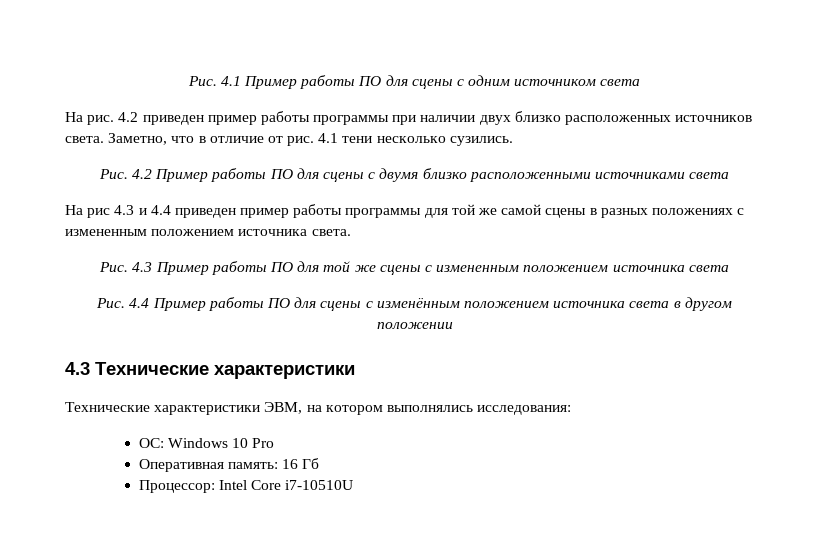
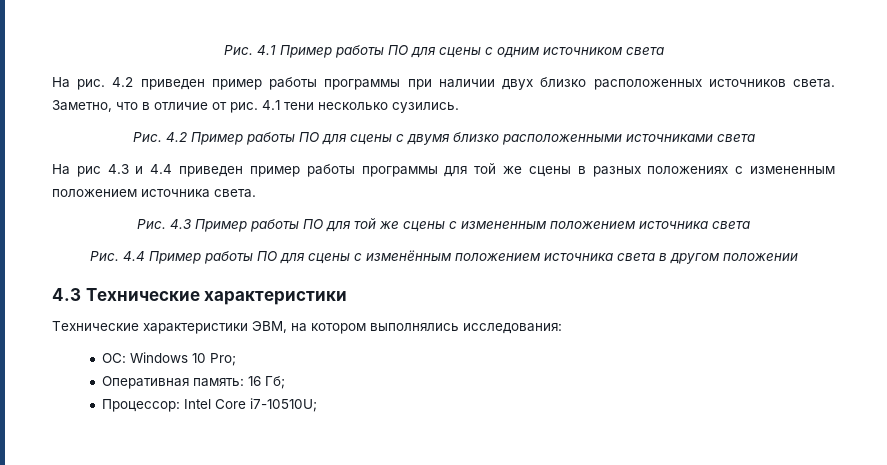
- На рис 4.3 и 4.4 приведен пример работы программы для той же самой сцены в разных положениях с измененным положением источника света.
+ На рис 4.3 и 4.4 приведен пример работы программы для той же сцены в разных положениях с измененным положением источника света.
- ОС: Windows 10 Pro
+ ОС: Windows 10 Pro;
- Оперативная память: 16 Гб
+ Оперативная память: 16 Гб;
- Процессор: Intel Core i7-10510U
+ Процессор: Intel Core i7-10510U;

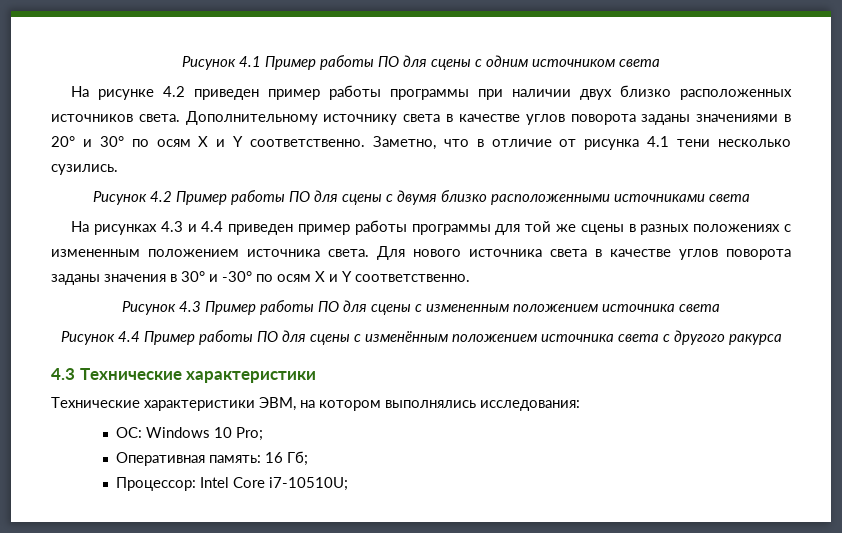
- Рис. 4.1 Пример работы ПО для сцены с одним источником света
+ Рисунок 4.1 Пример работы ПО для сцены с одним источником света
- На рис. 4.2 приведен пример работы программы при наличии двух близко расположенных источников света.
+ На рисунке 4.2 приведен пример работы программы при наличии двух близко расположенных источников света.
+ Дополнительному источнику света в качестве углов поворота заданы значениями в 20° и 30° по осям X и Y соответственно.
- Заметно, что в отличие от рис. 4.1 тени несколько сузились.
+ Заметно, что в отличие от рисунка 4.1 тени несколько сузились.
- Рис. 4.2 Пример работы ПО для сцены с двумя близко расположенными источниками света
+ Рисунок 4.2 Пример работы ПО для сцены с двумя близко расположенными источниками света
- На рис 4.3 и 4.4 приведен пример работы программы для той же сцены в разных положениях с измененным положением источника света.
- Рис. 4.3 Пример работы ПО для той же сцены с измененным положением источника света
+ На рисунках 4.3 и 4.4 приведен пример работы программы для той же сцены в разных положениях с измененным положением источника света. Для нового источника света в качестве углов поворота заданы значения в 30° и -30° по осям X и Y соответственно.
+ Рисунок 4.3 Пример работы ПО для сцены с измененным положением источника света
- Рис. 4.4 Пример работы ПО для сцены с изменённым положением источника света в другом положении
+ Рисунок 4.4 Пример работы ПО для сцены с изменённым положением источника света с другого ракурса

